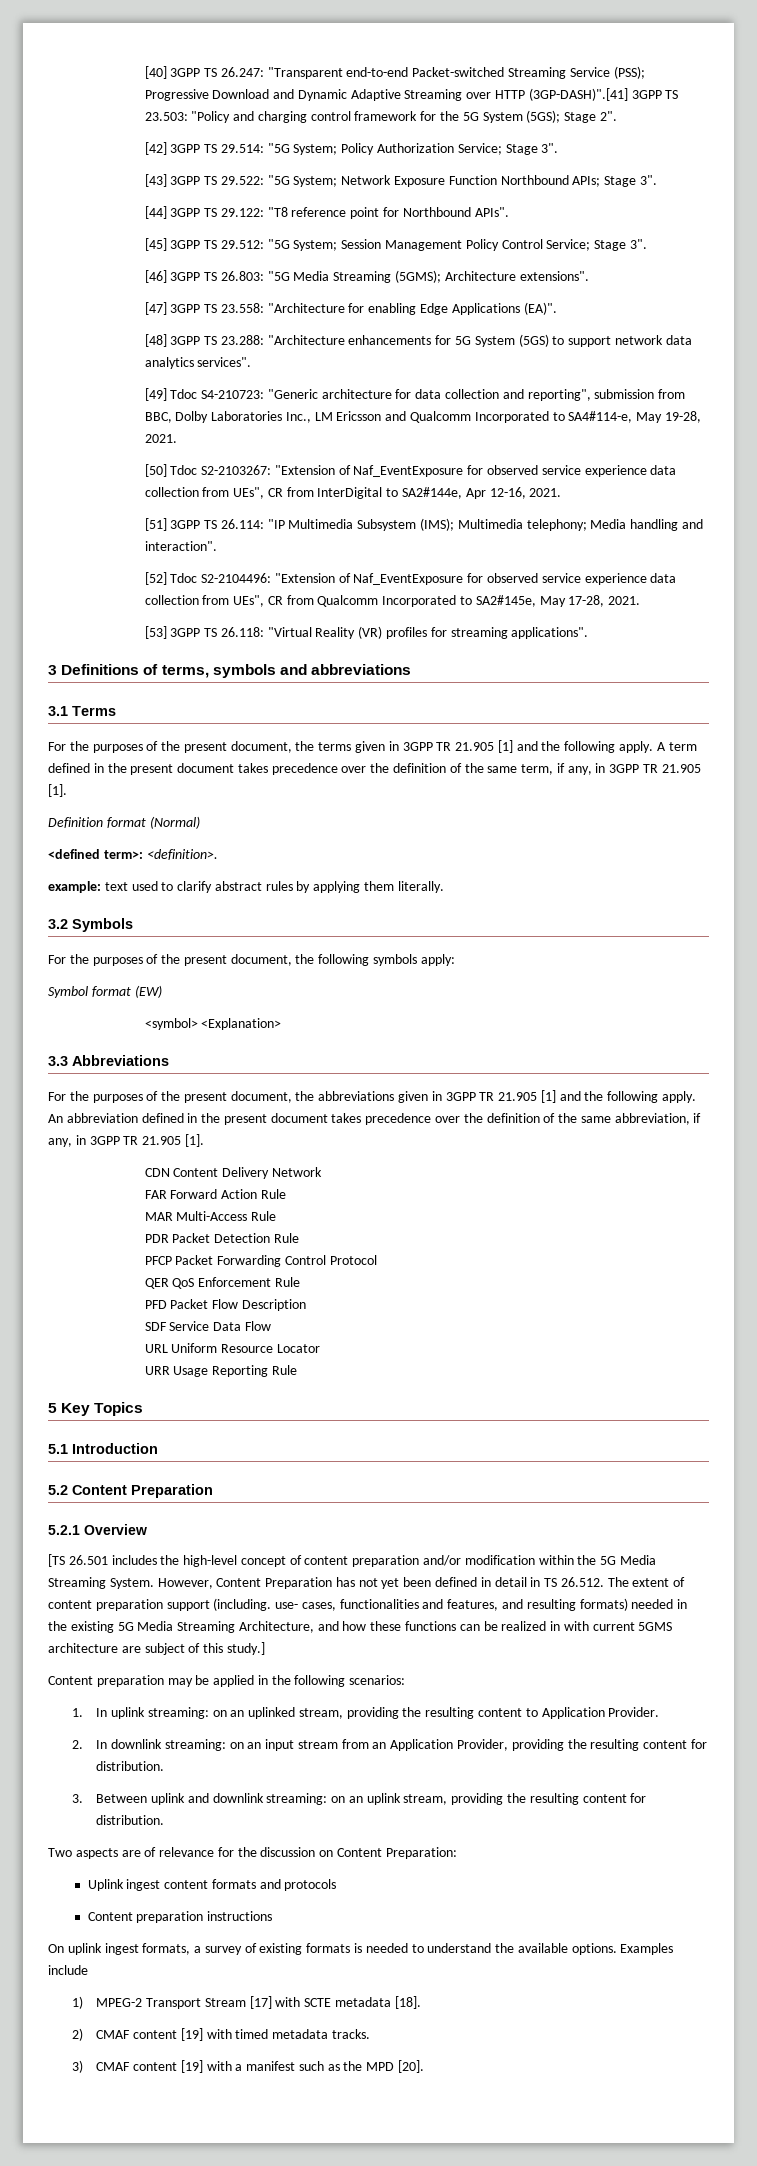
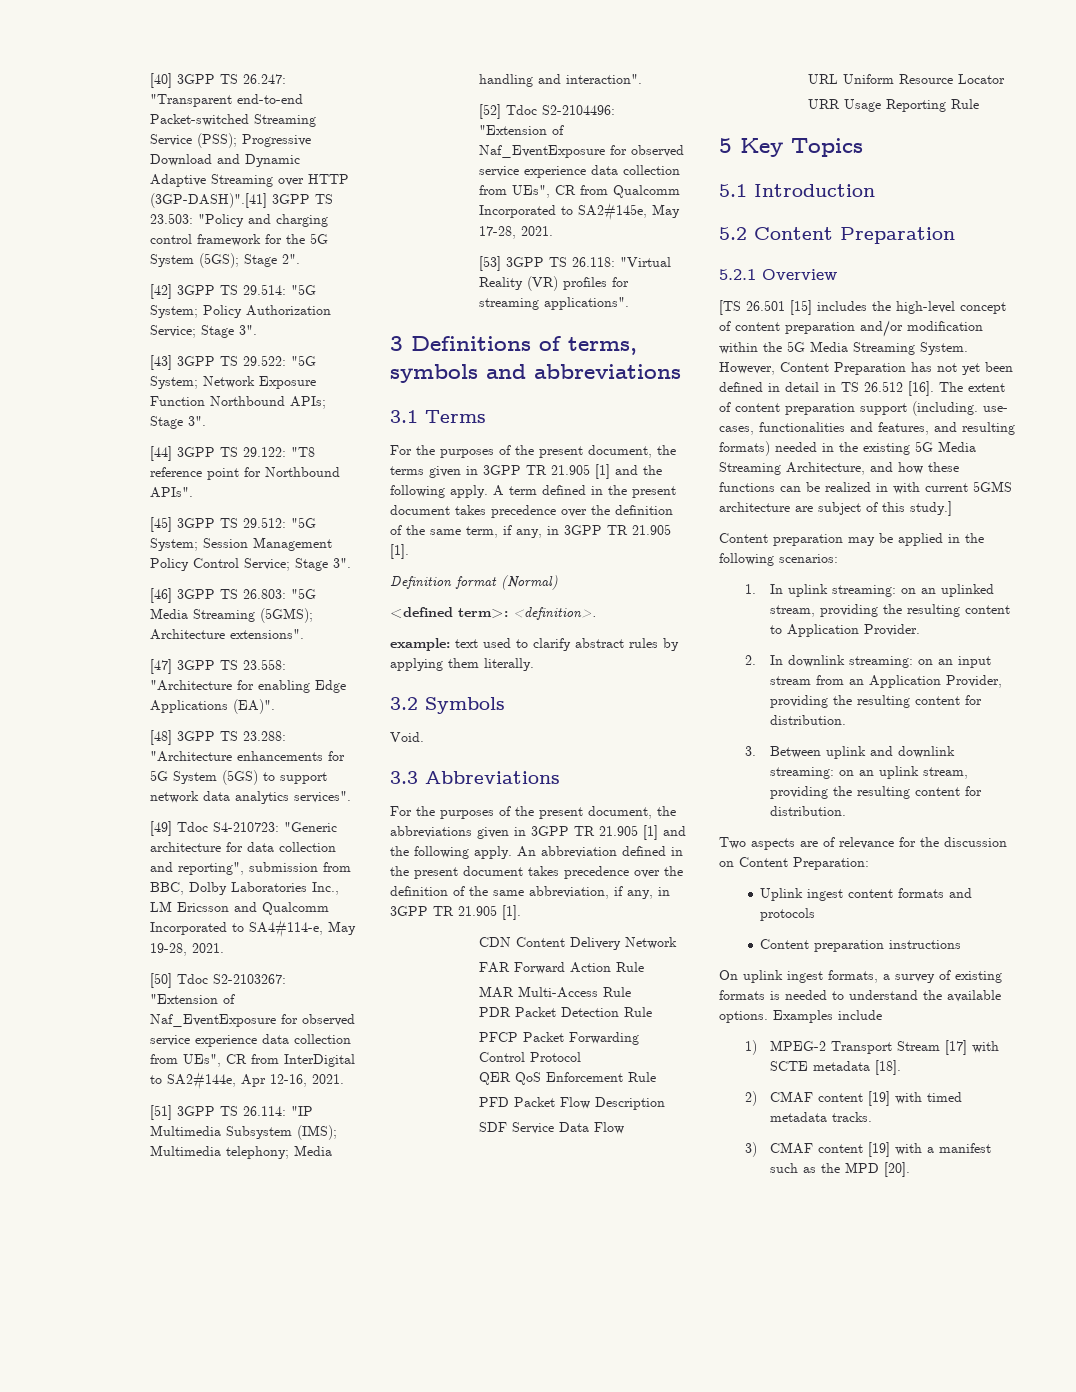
- For the purposes of the present document, the following symbols apply:
- Symbol format (EW)
- <symbol> <Explanation>
+ Void.
- [TS 26.501 includes the high-level concept of content preparation and/or modification within the 5G Media Streaming System.
+ [TS 26.501 [15] includes the high-level concept of content preparation and/or modification within the 5G Media Streaming System.
- However, Content Preparation has not yet been defined in detail in TS 26.512. The extent of content preparation support (including. use- cases, functionalities and features, and resulting formats) needed in the existing 5G Media Streaming Architecture, and how these functions can be realized in with current 5GMS architecture are subject of this study.]
+ However, Content Preparation has not yet been defined in detail in TS 26.512 [16]. The extent of content preparation support (including. use- cases, functionalities and features, and resulting formats) needed in the existing 5G Media Streaming Architecture, and how these functions can be realized in with current 5GMS architecture are subject of this study.]

